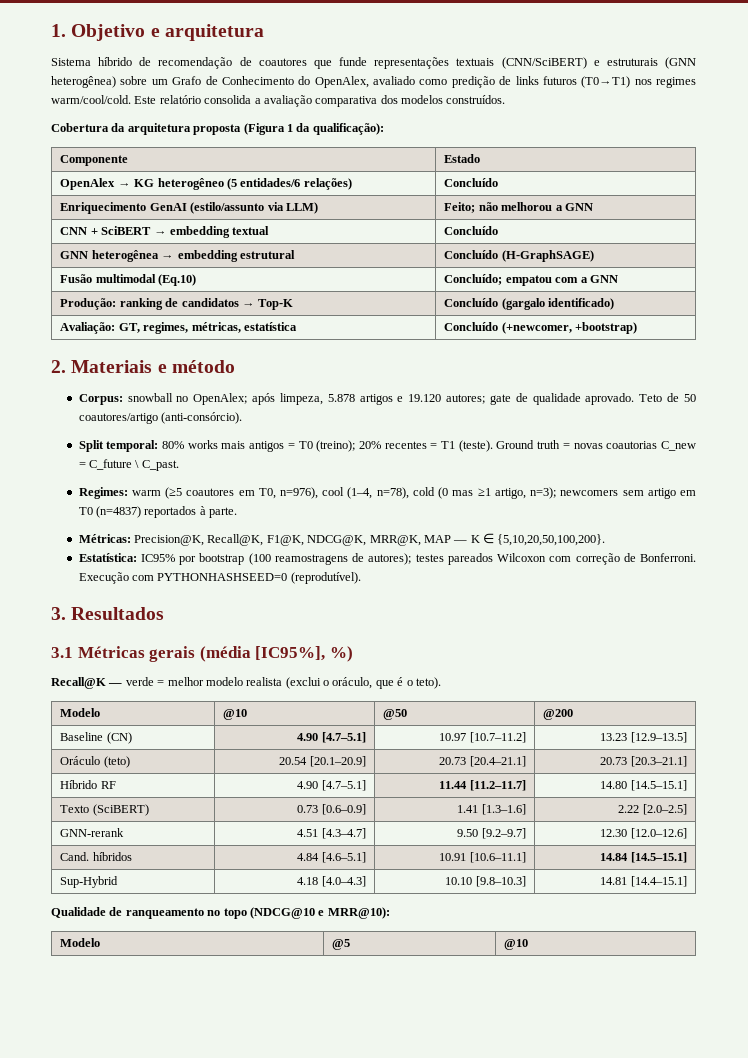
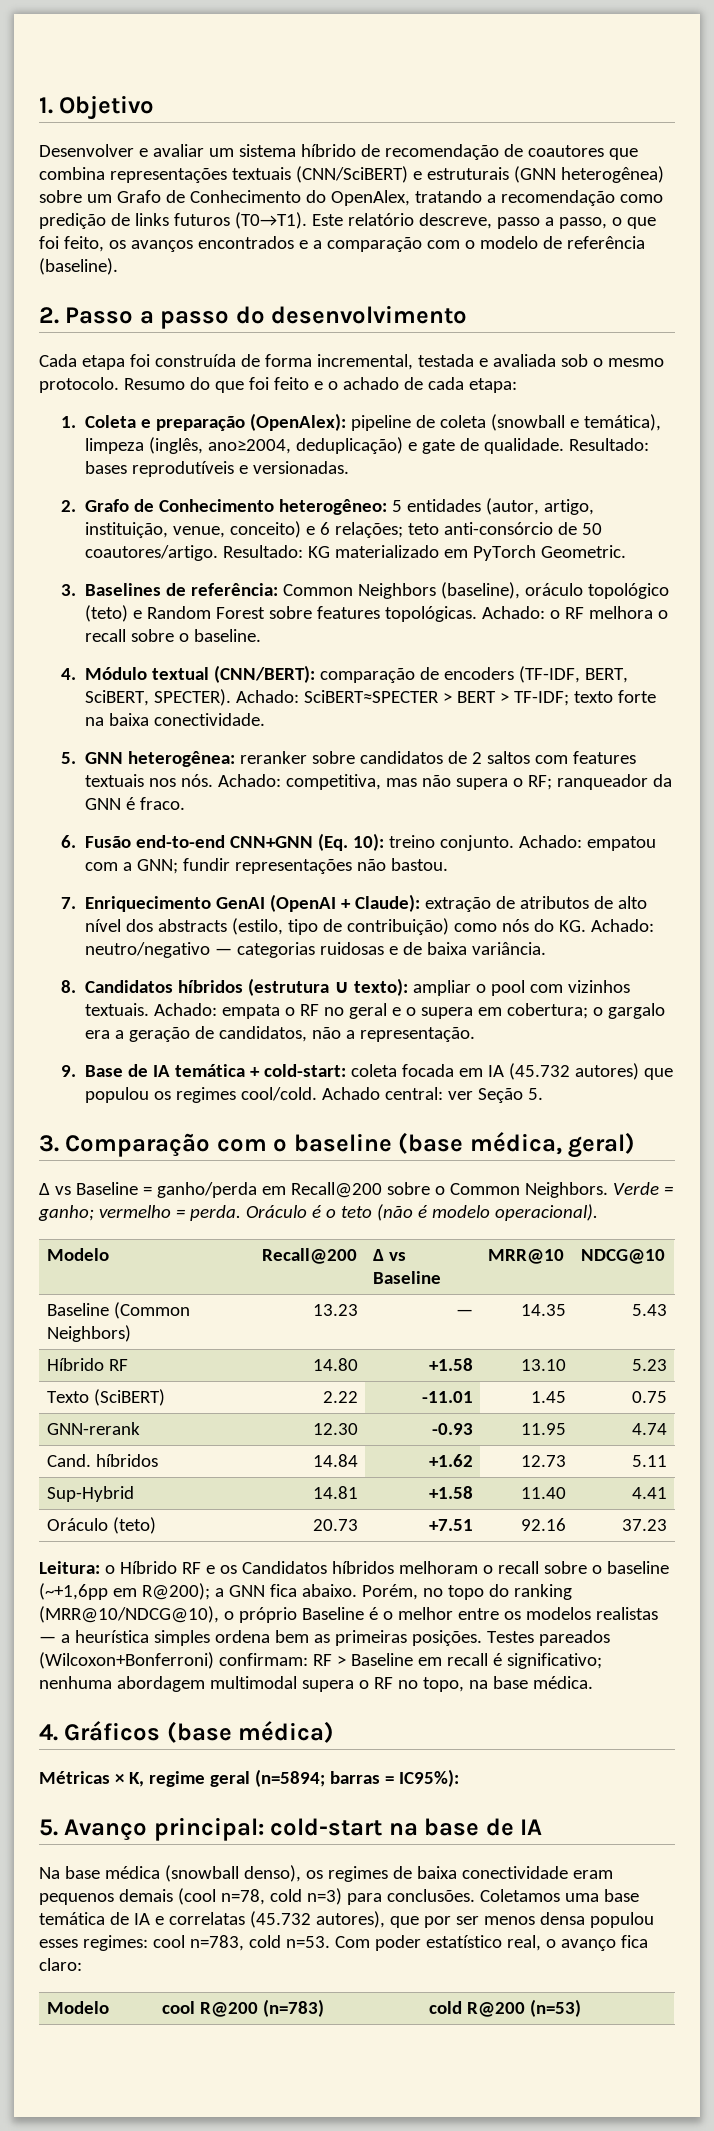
- 1. Objetivo e arquitetura
- Sistema híbrido de recomendação de coautores que funde representações textuais (CNN/SciBERT) e estruturais (GNN heterogênea) sobre um Grafo de Conhecimento do OpenAlex, avaliado como predição de links futuros (T0→T1) nos regimes warm/cool/cold. Este relatório consolida a avaliação comparativa dos modelos construídos.
- Cobertura da arquitetura proposta (Figura 1 da qualificação):
- Componente | Estado
- OpenAlex → KG heterogêneo (5 entidades/6 relações) | Concluído
- Enriquecimento GenAI (estilo/assunto via LLM) | Feito; não melhorou a GNN
- CNN + SciBERT → embedding textual | Concluído
- GNN heterogênea → embedding estrutural | Concluído (H-GraphSAGE)
- Fusão multimodal (Eq.10) | Concluído; empatou com a GNN
- Produção: ranking de candidatos → Top-K | Concluído (gargalo identificado)
- Avaliação: GT, regimes, métricas, estatística | Concluído (+newcomer, +bootstrap)
- 2. Materiais e método
- Corpus: snowball no OpenAlex; após limpeza, 5.878 artigos e 19.120 autores; gate de qualidade aprovado. Teto de 50 coautores/artigo (anti-consórcio).
- Split temporal: 80% works mais antigos = T0 (treino); 20% recentes = T1 (teste). Ground truth = novas coautorias C_new = C_future \ C_past.
- Regimes: warm (≥5 coautores em T0, n=976), cool (1–4, n=78), cold (0 mas ≥1 artigo, n=3); newcomers sem artigo em T0 (n=4837) reportados à parte.
- Métricas: Precision@K, Recall@K, F1@K, NDCG@K, MRR@K, MAP — K ∈ {5,10,20,50,100,200}.
- Estatística: IC95% por bootstrap (100 reamostragens de autores); testes pareados Wilcoxon com correção de Bonferroni. Execução com PYTHONHASHSEED=0 (reprodutível).
- 3. Resultados
- 3.1 Métricas gerais (média [IC95%], %)
- Recall@K — verde = melhor modelo realista (exclui o oráculo, que é o teto).
- Modelo | @10 | @50 | @200
- Baseline (CN) | 4.90 [4.7–5.1] | 10.97 [10.7–11.2] | 13.23 [12.9–13.5]
- Oráculo (teto) | 20.54 [20.1–20.9] | 20.73 [20.4–21.1] | 20.73 [20.3–21.1]
- Híbrido RF | 4.90 [4.7–5.1] | 11.44 [11.2–11.7] | 14.80 [14.5–15.1]
- Texto (SciBERT) | 0.73 [0.6–0.9] | 1.41 [1.3–1.6] | 2.22 [2.0–2.5]
- GNN-rerank | 4.51 [4.3–4.7] | 9.50 [9.2–9.7] | 12.30 [12.0–12.6]
- Cand. híbridos | 4.84 [4.6–5.1] | 10.91 [10.6–11.1] | 14.84 [14.5–15.1]
- Sup-Hybrid | 4.18 [4.0–4.3] | 10.10 [9.8–10.3] | 14.81 [14.4–15.1]
- Qualidade de ranqueamento no topo (NDCG@10 e MRR@10):
- Modelo | @5 | @10
+ 1. Objetivo
+ Desenvolver e avaliar um sistema híbrido de recomendação de coautores que combina representações textuais (CNN/SciBERT) e estruturais (GNN heterogênea) sobre um Grafo de Conhecimento do OpenAlex, tratando a recomendação como predição de links futuros (T0→T1). Este relatório descreve, passo a passo, o que foi feito, os avanços encontrados e a comparação com o modelo de referência (baseline).
+ 2. Passo a passo do desenvolvimento
+ Cada etapa foi construída de forma incremental, testada e avaliada sob o mesmo protocolo. Resumo do que foi feito e o achado de cada etapa:
+ 1. Coleta e preparação (OpenAlex): pipeline de coleta (snowball e temática), limpeza (inglês, ano≥2004, deduplicação) e gate de qualidade. Resultado: bases reprodutíveis e versionadas.
+ 2. Grafo de Conhecimento heterogêneo: 5 entidades (autor, artigo, instituição, venue, conceito) e 6 relações; teto anti-consórcio de 50 coautores/artigo. Resultado: KG materializado em PyTorch Geometric.
+ 3. Baselines de referência: Common Neighbors (baseline), oráculo topológico (teto) e Random Forest sobre features topológicas. Achado: o RF melhora o recall sobre o baseline.
+ 4. Módulo textual (CNN/BERT): comparação de encoders (TF-IDF, BERT, SciBERT, SPECTER). Achado: SciBERT≈SPECTER > BERT > TF-IDF; texto forte na baixa conectividade.
+ 5. GNN heterogênea: reranker sobre candidatos de 2 saltos com features textuais nos nós. Achado: competitiva, mas não supera o RF; ranqueador da GNN é fraco.
+ 6. Fusão end-to-end CNN+GNN (Eq. 10): treino conjunto. Achado: empatou com a GNN; fundir representações não bastou.
+ 7. Enriquecimento GenAI (OpenAI + Claude): extração de atributos de alto nível dos abstracts (estilo, tipo de contribuição) como nós do KG. Achado: neutro/negativo — categorias ruidosas e de baixa variância.
+ 8. Candidatos híbridos (estrutura ∪ texto): ampliar o pool com vizinhos textuais. Achado: empata o RF no geral e o supera em cobertura; o gargalo era a geração de candidatos, não a representação.
+ 9. Base de IA temática + cold-start: coleta focada em IA (45.732 autores) que populou os regimes cool/cold. Achado central: ver Seção 5.
+ 3. Comparação com o baseline (base médica, geral)
+ Δ vs Baseline = ganho/perda em Recall@200 sobre o Common Neighbors. Verde = ganho; vermelho = perda. Oráculo é o teto (não é modelo operacional).
+ Modelo | Recall@200 | Δ vs Baseline | MRR@10 | NDCG@10
+ Baseline (Common Neighbors) | 13.23 | — | 14.35 | 5.43
+ Híbrido RF | 14.80 | +1.58 | 13.10 | 5.23
+ Texto (SciBERT) | 2.22 | -11.01 | 1.45 | 0.75
+ GNN-rerank | 12.30 | -0.93 | 11.95 | 4.74
+ Cand. híbridos | 14.84 | +1.62 | 12.73 | 5.11
+ Sup-Hybrid | 14.81 | +1.58 | 11.40 | 4.41
+ Oráculo (teto) | 20.73 | +7.51 | 92.16 | 37.23
+ Leitura: o Híbrido RF e os Candidatos híbridos melhoram o recall sobre o baseline (~+1,6pp em R@200); a GNN fica abaixo. Porém, no topo do ranking (MRR@10/NDCG@10), o próprio Baseline é o melhor entre os modelos realistas — a heurística simples ordena bem as primeiras posições. Testes pareados (Wilcoxon+Bonferroni) confirmam: RF > Baseline em recall é significativo; nenhuma abordagem multimodal supera o RF no topo, na base médica.
+ 4. Gráficos (base médica)
+ Métricas × K, regime geral (n=5894; barras = IC95%):
+ 5. Avanço principal: cold-start na base de IA
+ Na base médica (snowball denso), os regimes de baixa conectividade eram pequenos demais (cool n=78, cold n=3) para conclusões. Coletamos uma base temática de IA e correlatas (45.732 autores), que por ser menos densa populou esses regimes: cool n=783, cold n=53. Com poder estatístico real, o avanço fica claro:
+ Modelo | cool R@200 (n=783) | cold R@200 (n=53)

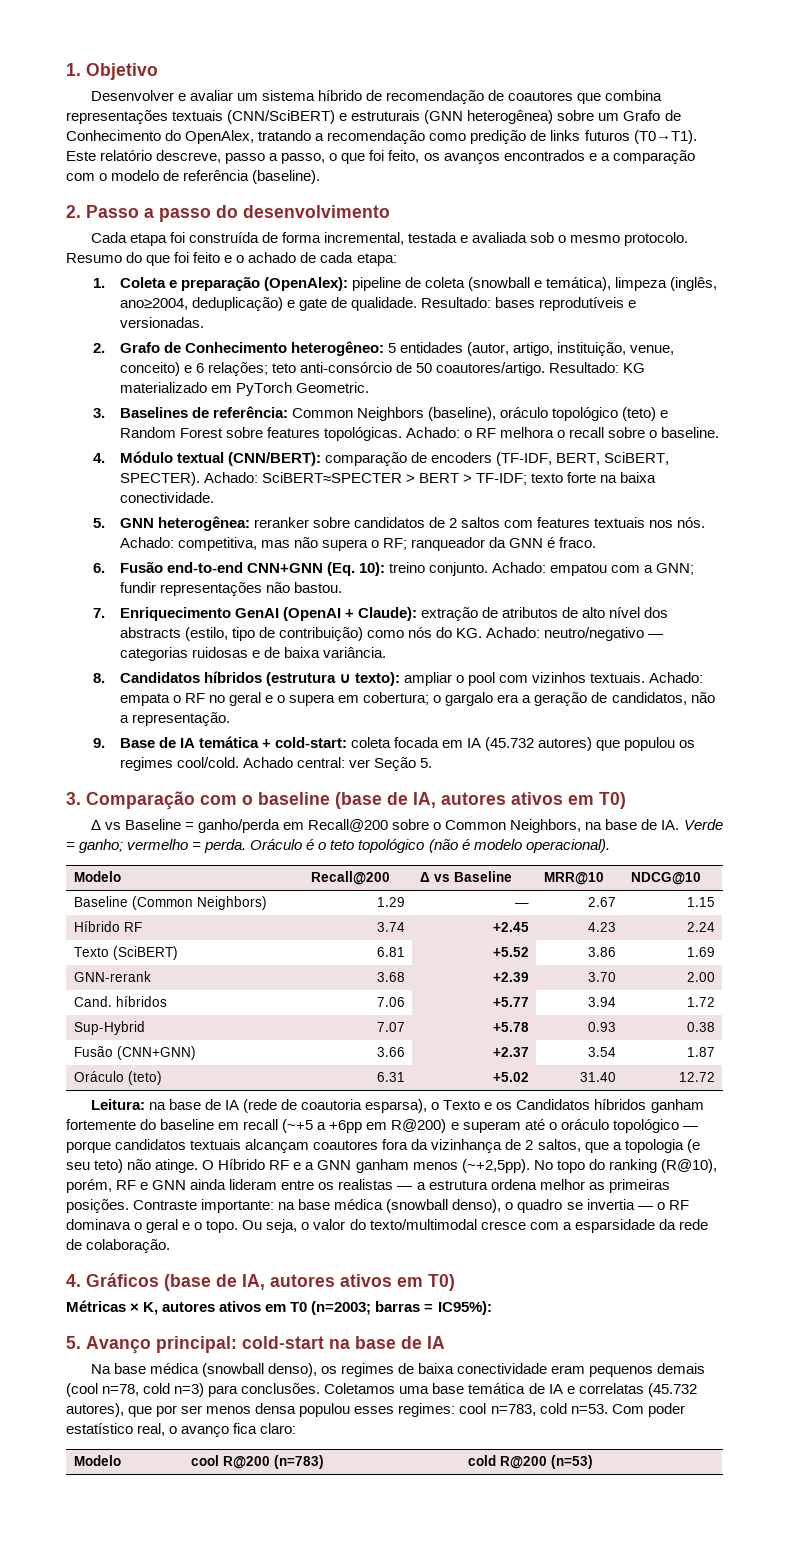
- 3. Comparação com o baseline (base médica, geral)
+ 3. Comparação com o baseline (base de IA, autores ativos em T0)
- Δ vs Baseline = ganho/perda em Recall@200 sobre o Common Neighbors. Verde = ganho; vermelho = perda.
+ Δ vs Baseline = ganho/perda em Recall@200 sobre o Common Neighbors, na base de IA. Verde = ganho; vermelho = perda.
- Oráculo é o teto (não é modelo operacional).
+ Oráculo é o teto topológico (não é modelo operacional).
- Baseline (Common Neighbors) | 13.23 | — | 14.35 | 5.43
+ Baseline (Common Neighbors) | 1.29 | — | 2.67 | 1.15
- Híbrido RF | 14.80 | +1.58 | 13.10 | 5.23
- Texto (SciBERT) | 2.22 | -11.01 | 1.45 | 0.75
- GNN-rerank | 12.30 | -0.93 | 11.95 | 4.74
- Cand. híbridos | 14.84 | +1.62 | 12.73 | 5.11
- Sup-Hybrid | 14.81 | +1.58 | 11.40 | 4.41
- Oráculo (teto) | 20.73 | +7.51 | 92.16 | 37.23
- Leitura: o Híbrido RF e os Candidatos híbridos melhoram o recall sobre o baseline (~+1,6pp em R@200); a GNN fica abaixo. Porém, no topo do ranking (MRR@10/NDCG@10), o próprio Baseline é o melhor entre os modelos realistas — a heurística simples ordena bem as primeiras posições. Testes pareados (Wilcoxon+Bonferroni) confirmam: RF > Baseline em recall é significativo; nenhuma abordagem multimodal supera o RF no topo, na base médica.
- 4. Gráficos (base médica)
- Métricas × K, regime geral (n=5894; barras = IC95%):
+ Híbrido RF | 3.74 | +2.45 | 4.23 | 2.24
+ Texto (SciBERT) | 6.81 | +5.52 | 3.86 | 1.69
+ GNN-rerank | 3.68 | +2.39 | 3.70 | 2.00
+ Cand. híbridos | 7.06 | +5.77 | 3.94 | 1.72
+ Sup-Hybrid | 7.07 | +5.78 | 0.93 | 0.38
+ Fusão (CNN+GNN) | 3.66 | +2.37 | 3.54 | 1.87
+ Oráculo (teto) | 6.31 | +5.02 | 31.40 | 12.72
+ Leitura: na base de IA (rede de coautoria esparsa), o Texto e os Candidatos híbridos ganham fortemente do baseline em recall (~+5 a +6pp em R@200) e superam até o oráculo topológico — porque candidatos textuais alcançam coautores fora da vizinhança de 2 saltos, que a topologia (e seu teto) não atinge. O Híbrido RF e a GNN ganham menos (~+2,5pp). No topo do ranking (R@10), porém, RF e GNN ainda lideram entre os realistas — a estrutura ordena melhor as primeiras posições. Contraste importante: na base médica (snowball denso), o quadro se invertia — o RF dominava o geral e o topo. Ou seja, o valor do texto/multimodal cresce com a esparsidade da rede de colaboração.
+ 4. Gráficos (base de IA, autores ativos em T0)
+ Métricas × K, autores ativos em T0 (n=2003; barras = IC95%):

